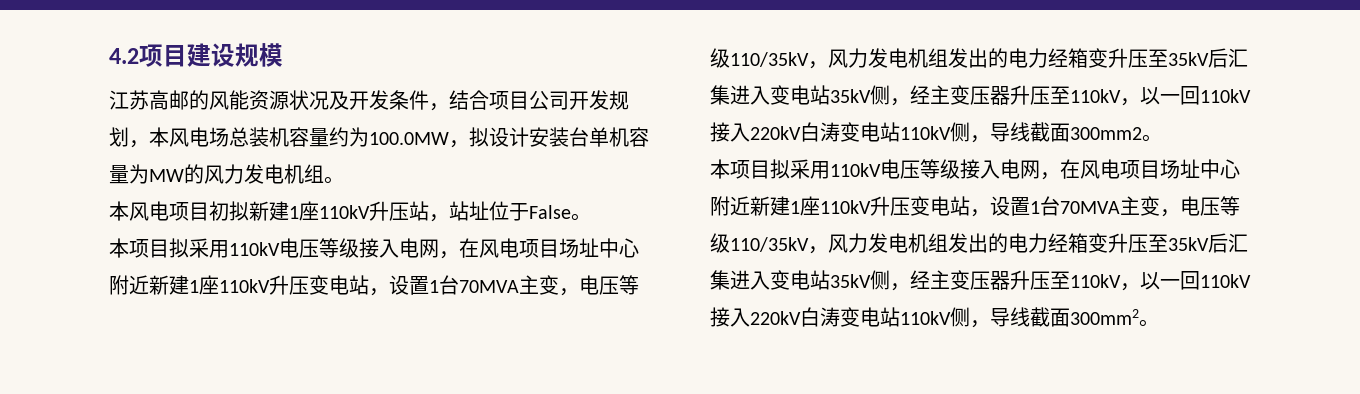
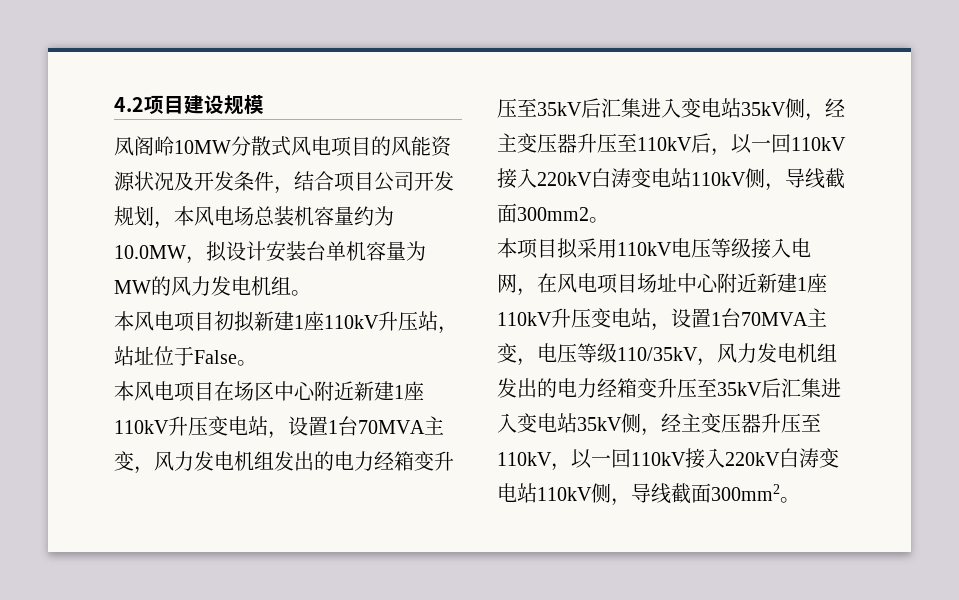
- 江苏高邮的风能资源状况及开发条件，结合项目公司开发规划，本风电场总装机容量约为100.0MW，拟设计安装台单机容量为MW的风力发电机组。
+ 凤阁岭10MW分散式风电项目的风能资源状况及开发条件，结合项目公司开发规划，本风电场总装机容量约为10.0MW，拟设计安装台单机容量为MW的风力发电机组。
  本风电项目初拟新建1座110kV升压站，站址位于False。
- 本项目拟采用110kV电压等级接入电网，在风电项目场址中心附近新建1座110kV升压变电站，设置1台70MVA主变，电压等级110/35kV，风力发电机组发出的电力经箱变升压至35kV后汇集进入变电站35kV侧，经主变压器升压至110kV，以一回110kV接入220kV白涛变电站110kV侧，导线截面300mm2。
+ 本风电项目在场区中心附近新建1座110kV升压变电站，设置1台70MVA主变，风力发电机组发出的电力经箱变升压至35kV后汇集进入变电站35kV侧，经主变压器升压至110kV后，以一回110kV接入220kV白涛变电站110kV侧，导线截面300mm2。

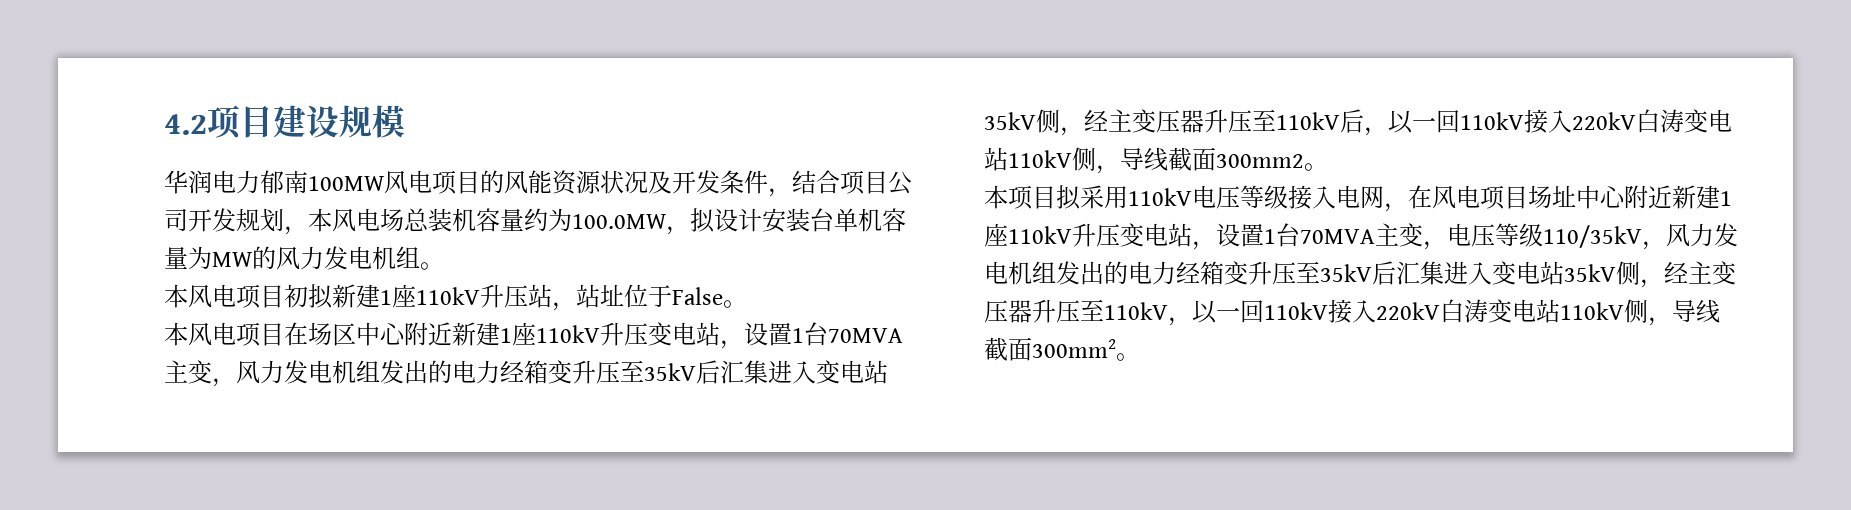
- 凤阁岭10MW分散式风电项目的风能资源状况及开发条件，结合项目公司开发规划，本风电场总装机容量约为10.0MW，拟设计安装台单机容量为MW的风力发电机组。
+ 华润电力郁南100MW风电项目的风能资源状况及开发条件，结合项目公司开发规划，本风电场总装机容量约为100.0MW，拟设计安装台单机容量为MW的风力发电机组。

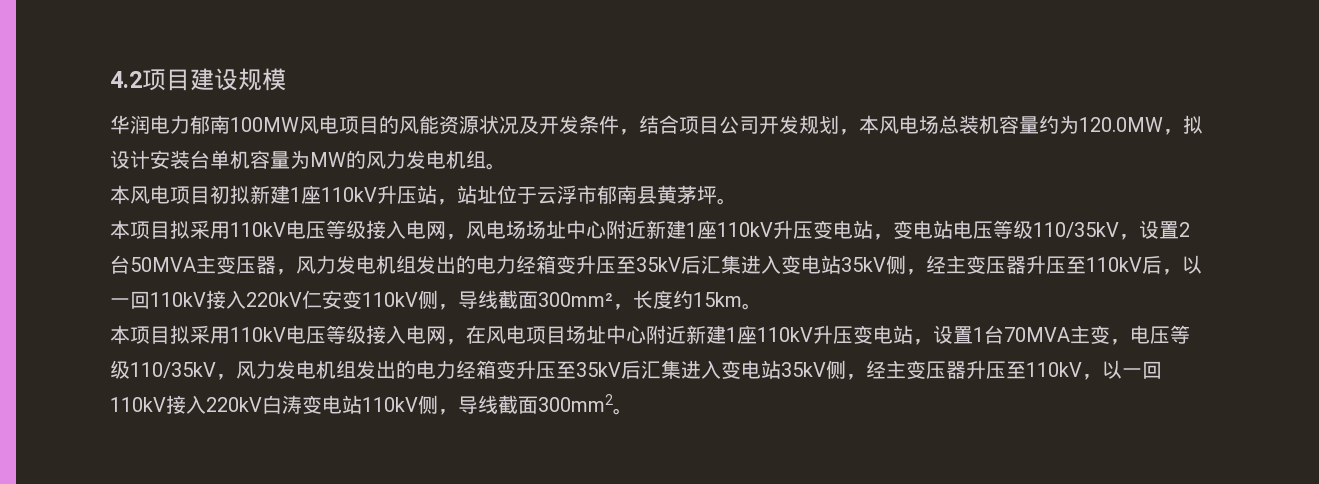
- 华润电力郁南100MW风电项目的风能资源状况及开发条件，结合项目公司开发规划，本风电场总装机容量约为100.0MW，拟设计安装台单机容量为MW的风力发电机组。
+ 华润电力郁南100MW风电项目的风能资源状况及开发条件，结合项目公司开发规划，本风电场总装机容量约为120.0MW，拟设计安装台单机容量为MW的风力发电机组。
- 本风电项目初拟新建1座110kV升压站，站址位于False。
- 本风电项目在场区中心附近新建1座110kV升压变电站，设置1台70MVA主变，风力发电机组发出的电力经箱变升压至35kV后汇集进入变电站35kV侧，经主变压器升压至110kV后，以一回110kV接入220kV白涛变电站110kV侧，导线截面300mm2。
+ 本风电项目初拟新建1座110kV升压站，站址位于云浮市郁南县黄茅坪。
+ 本项目拟采用110kV电压等级接入电网，风电场场址中心附近新建1座110kV升压变电站，变电站电压等级110/35kV，设置2台50MVA主变压器，风力发电机组发出的电力经箱变升压至35kV后汇集进入变电站35kV侧，经主变压器升压至110kV后，以一回110kV接入220kV仁安变110kV侧，导线截面300mm²，长度约15km。

